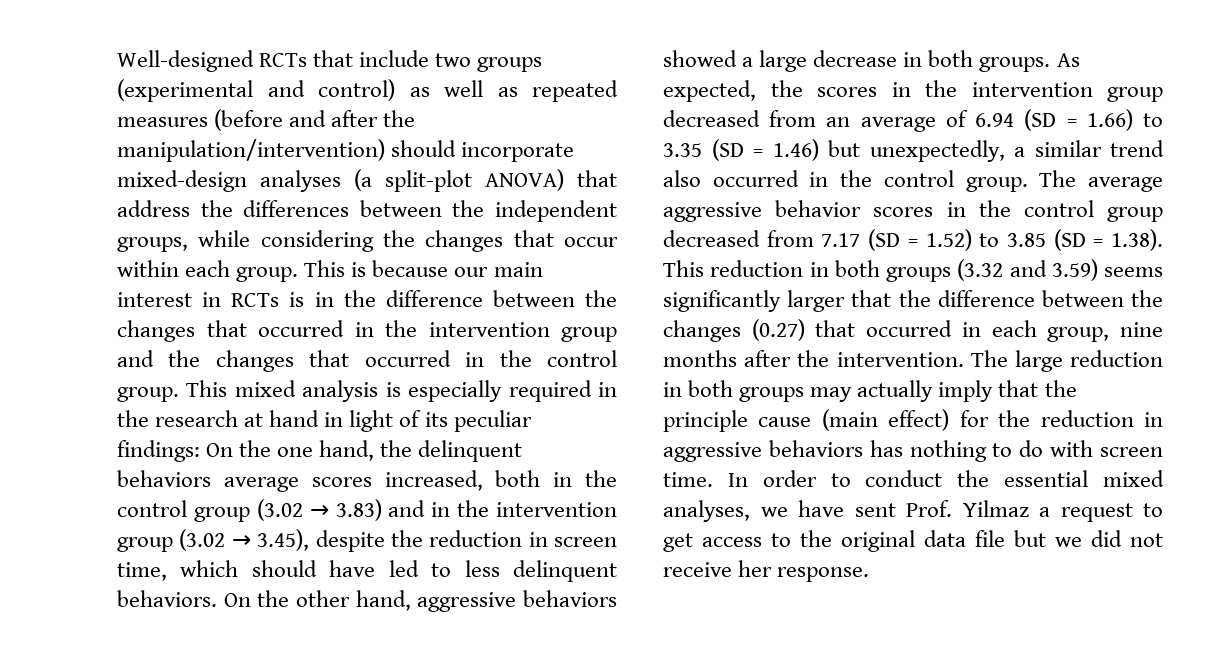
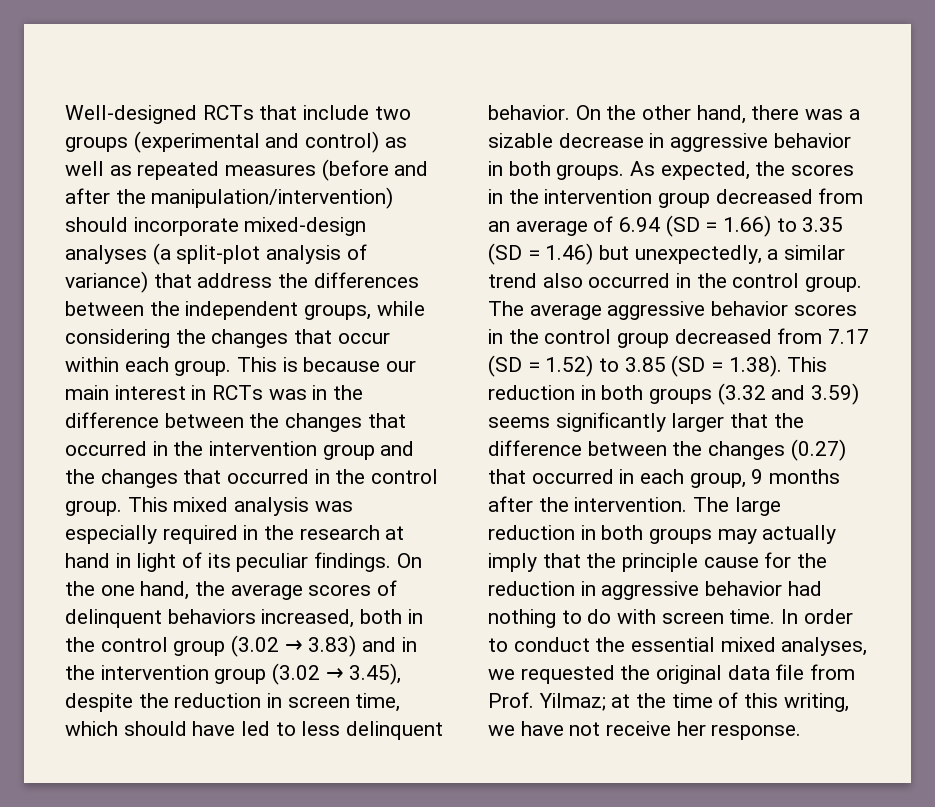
- Well-designed RCTs that include two groups (experimental and control) as well as repeated measures (before and after the manipulation/intervention) should incorporate mixed-design analyses (a split-plot ANOVA) that address the differences between the independent groups, while considering the changes that occur within each group.
+ Well-designed RCTs that include two groups (experimental and control) as well as repeated measures (before and after the manipulation/intervention) should incorporate mixed-design analyses (a split-plot analysis of variance) that address the differences between the independent groups, while considering the changes that occur within each group.
- This is because our main interest in RCTs is in the difference between the changes that occurred in the intervention group and the changes that occurred in the control group.
+ This is because our main interest in RCTs was in the difference between the changes that occurred in the intervention group and the changes that occurred in the control group.
- This mixed analysis is especially required in the research at hand in light of its peculiar findings: On the one hand, the delinquent behaviors average scores increased, both in the control group (3.02 → 3.83) and in the intervention group (3.02 → 3.45), despite the reduction in screen time, which should have led to less delinquent behaviors.
+ This mixed analysis was especially required in the research at hand in light of its peculiar findings. On the one hand, the average scores of delinquent behaviors increased, both in the control group (3.02 → 3.83) and in the intervention group (3.02 → 3.45), despite the reduction in screen time, which should have led to less delinquent behavior.
- On the other hand, aggressive behaviors showed a large decrease in both groups.
+ On the other hand, there was a sizable decrease in aggressive behavior in both groups.
- The average aggressive behavior scores in the control group decreased from 7.17 (SD = 1.52) to 3.85 (SD = 1.38). This reduction in both groups (3.32 and 3.59) seems significantly larger that the difference between the changes (0.27) that occurred in each group, nine months after the intervention.
+ The average aggressive behavior scores in the control group decreased from 7.17 (SD = 1.52) to 3.85 (SD = 1.38). This reduction in both groups (3.32 and 3.59) seems significantly larger that the difference between the changes (0.27) that occurred in each group, 9 months after the intervention.
- The large reduction in both groups may actually imply that the principle cause (main effect) for the reduction in aggressive behaviors has nothing to do with screen time.
+ The large reduction in both groups may actually imply that the principle cause for the reduction in aggressive behavior had nothing to do with screen time.
- In order to conduct the essential mixed analyses, we have sent Prof. Yilmaz a request to get access to the original data file but we did not receive her response.
+ In order to conduct the essential mixed analyses, we requested the original data file from Prof. Yilmaz; at the time of this writing, we have not receive her response.

